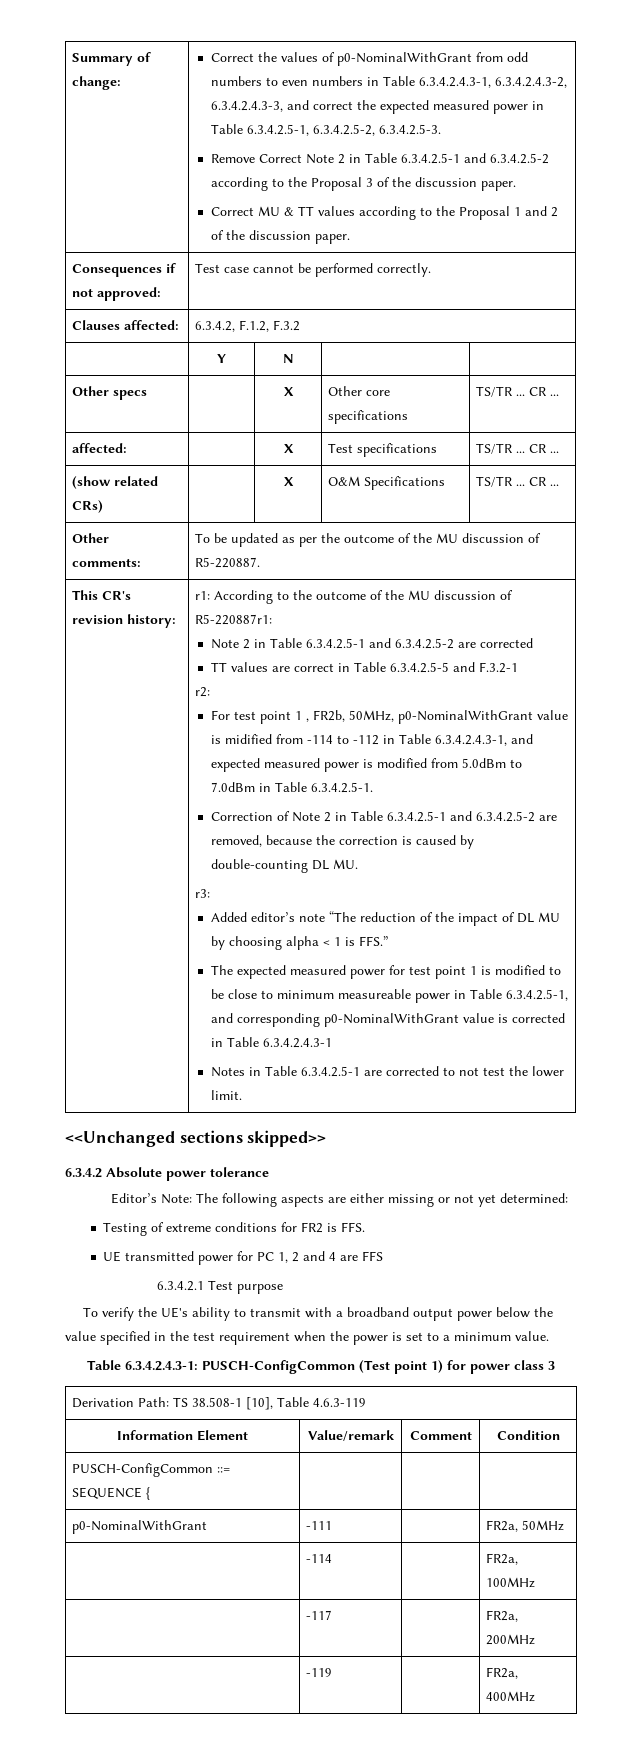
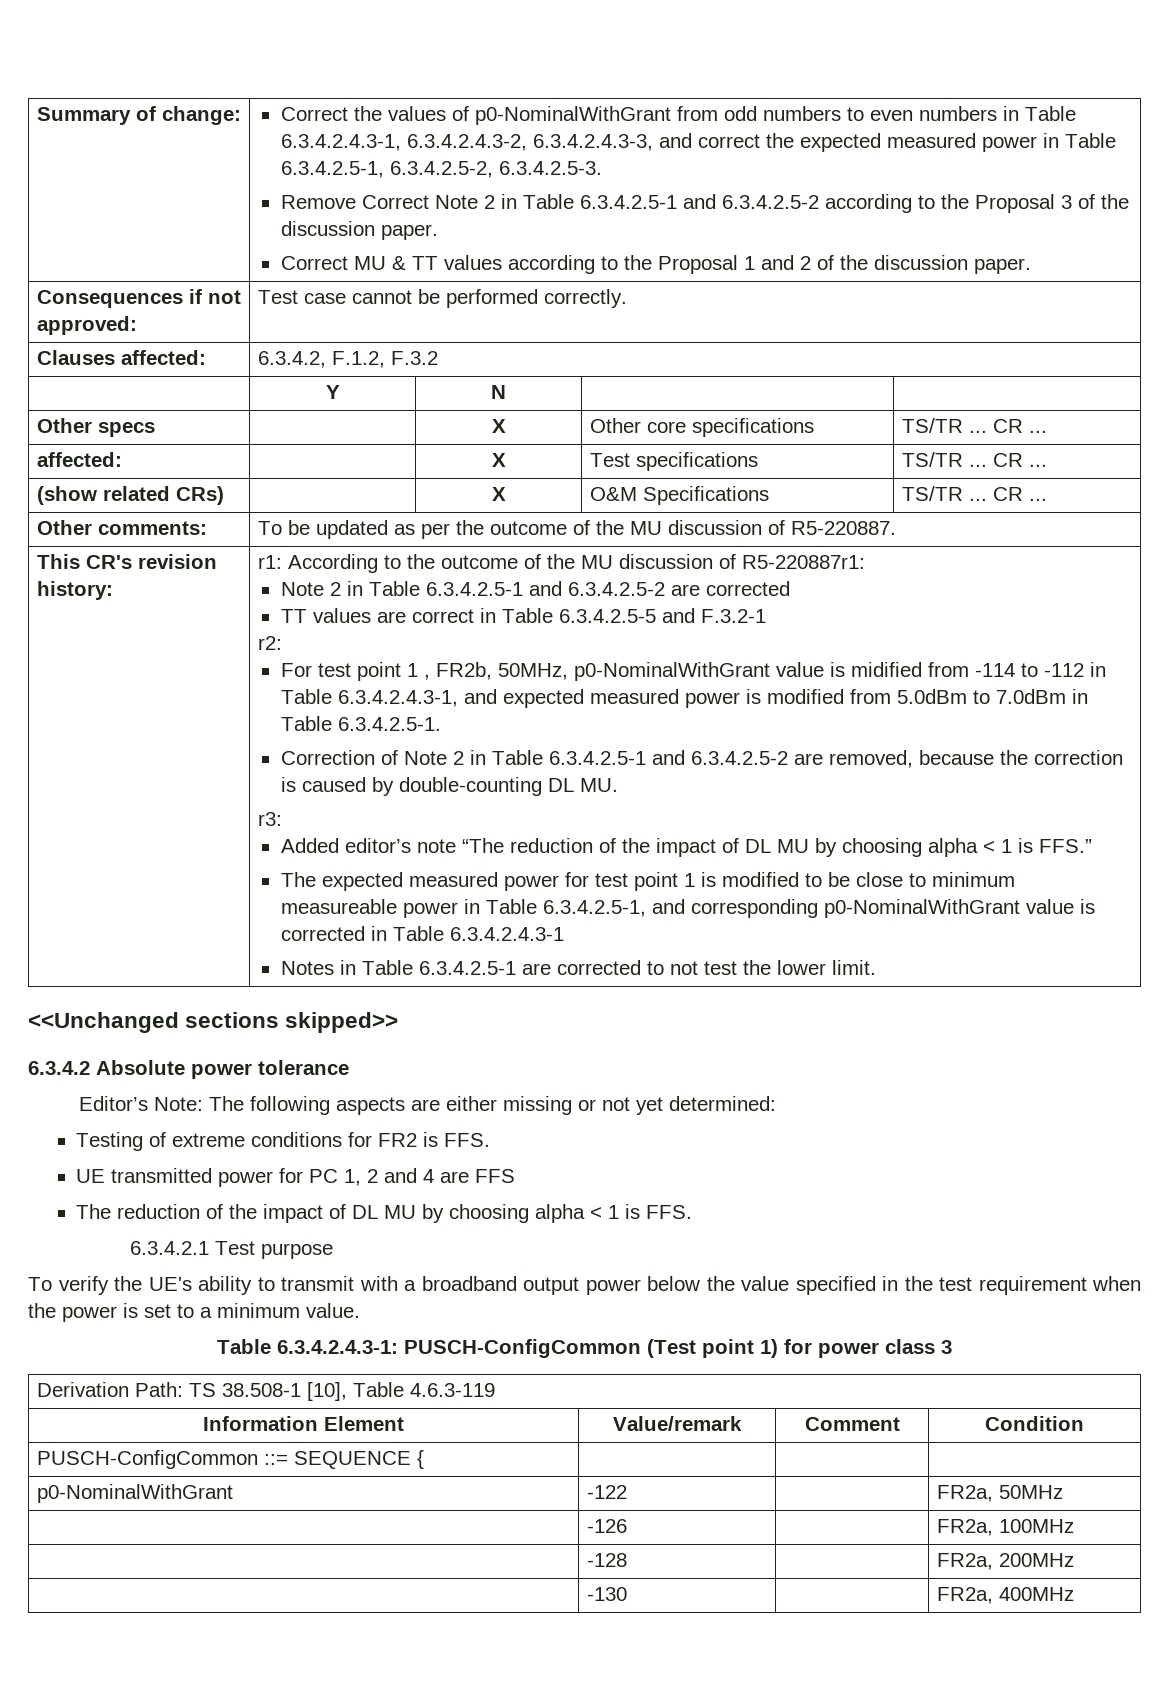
+ The reduction of the impact of DL MU by choosing alpha < 1 is FFS.
- p0-NominalWithGrant | -111 | | FR2a, 50MHz
+ p0-NominalWithGrant | -122 | | FR2a, 50MHz
- | -114 | | FR2a, 100MHz
+ | -126 | | FR2a, 100MHz
- | -117 | | FR2a, 200MHz
+ | -128 | | FR2a, 200MHz
- | -119 | | FR2a, 400MHz
+ | -130 | | FR2a, 400MHz

